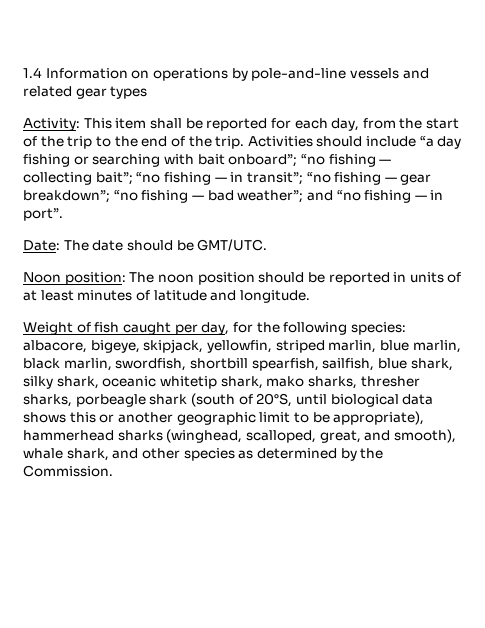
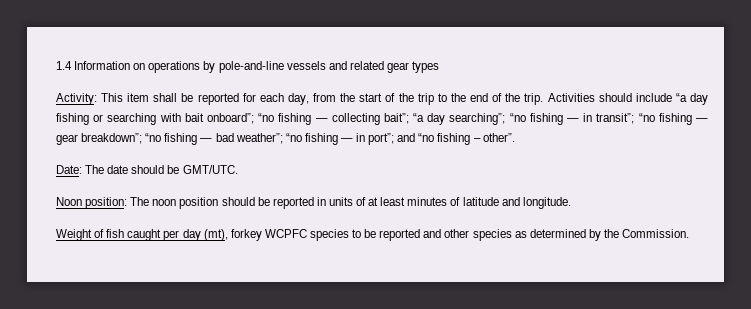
- Activities should include “a day fishing or searching with bait onboard”; “no fishing — collecting bait”; “no fishing — in transit”; “no fishing — gear breakdown”; “no fishing — bad weather”; and “no fishing — in port”.
+ Activities should include “a day fishing or searching with bait onboard”; “no fishing — collecting bait”; “a day searching”; “no fishing — in transit”; “no fishing — gear breakdown”; “no fishing — bad weather”; “no fishing — in port”; and “no fishing – other”.
- Weight of fish caught per day, for the following species: albacore, bigeye, skipjack, yellowfin, striped marlin, blue marlin, black marlin, swordfish, shortbill spearfish, sailfish, blue shark, silky shark, oceanic whitetip shark, mako sharks, thresher sharks, porbeagle shark (south of 20°S, until biological data shows this or another geographic limit to be appropriate), hammerhead sharks (winghead, scalloped, great, and smooth), whale shark, and other species as determined by the Commission.
+ Weight of fish caught per day (mt), forkey WCPFC species to be reported and other species as determined by the Commission.

